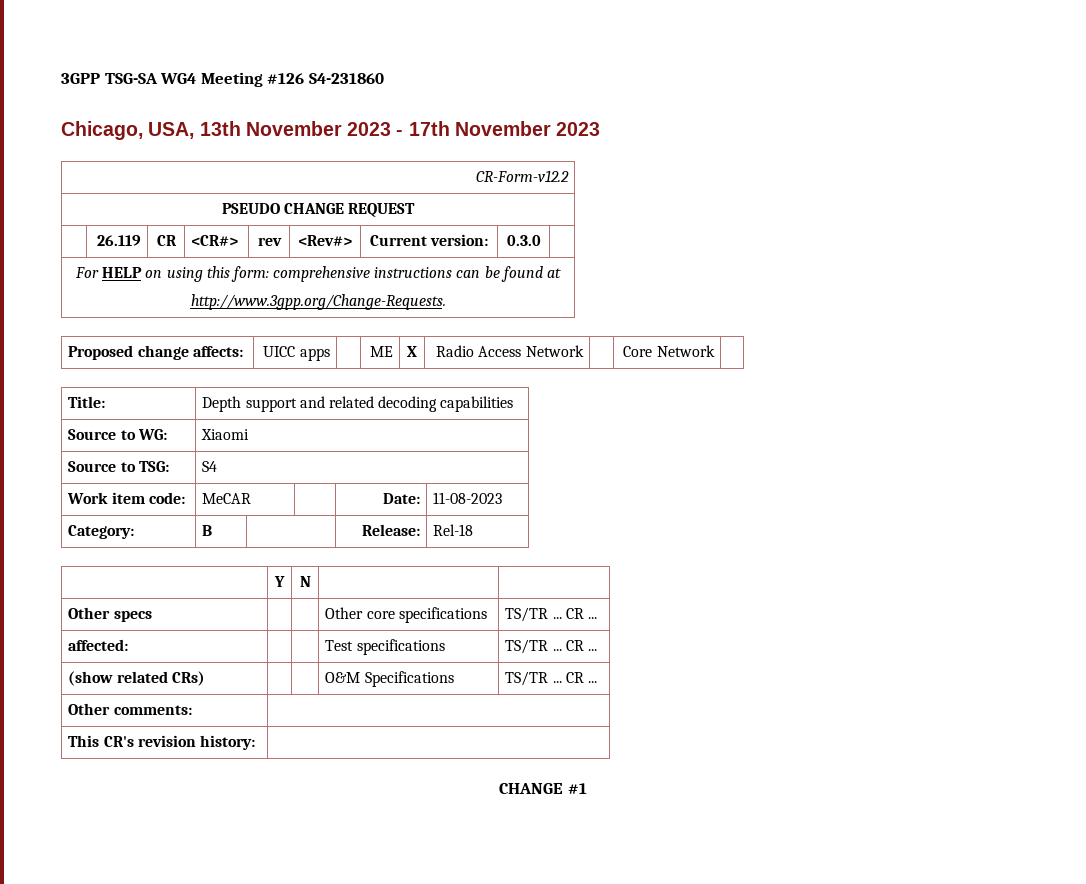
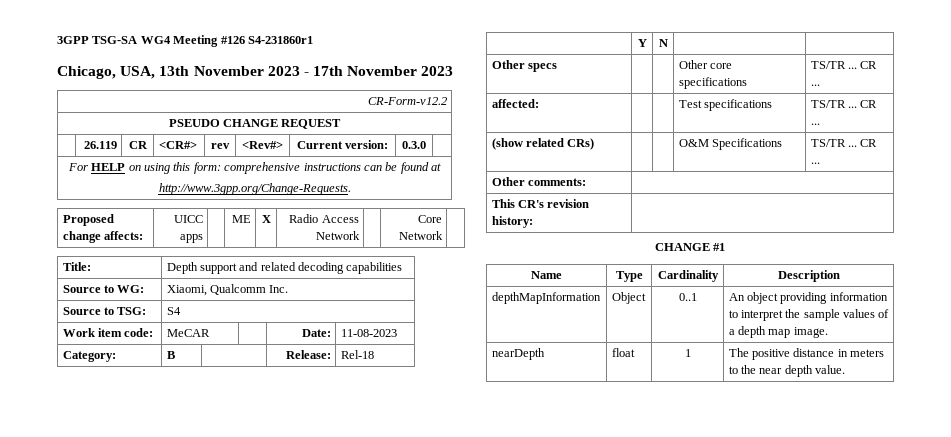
- 3GPP TSG-SA WG4 Meeting #126 S4-231860
+ 3GPP TSG-SA WG4 Meeting #126 S4-231860r1
- Source to WG: | Xiaomi
+ Source to WG: | Xiaomi, Qualcomm Inc.
+ Name | Type | Cardinality | Description
+ depthMapInformation | Object | 0..1 | An object providing information to interpret the sample values of a depth map image.
+ nearDepth | float | 1 | The positive distance in meters to the near depth value.

